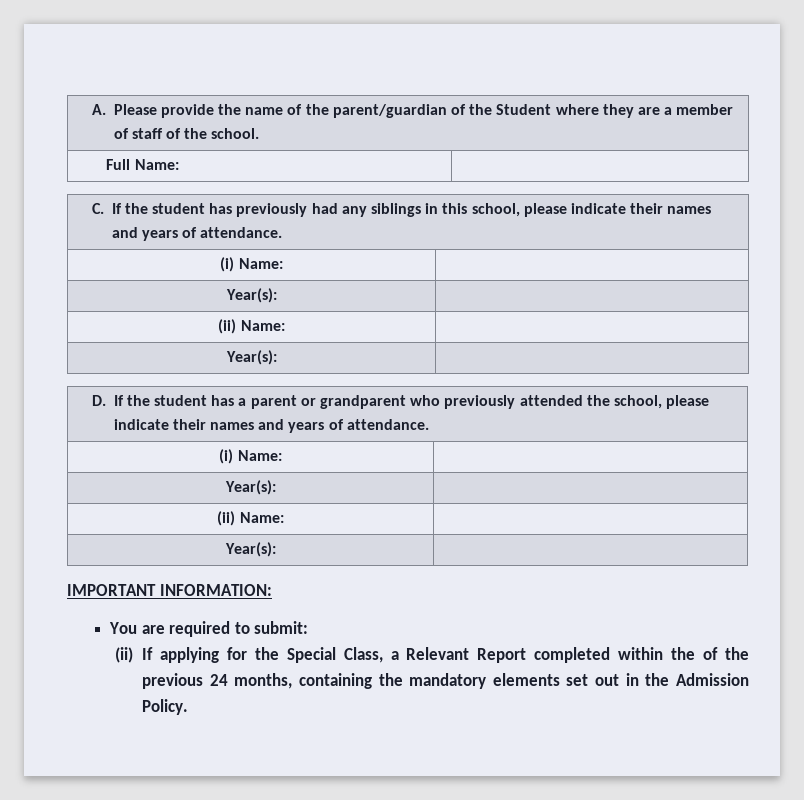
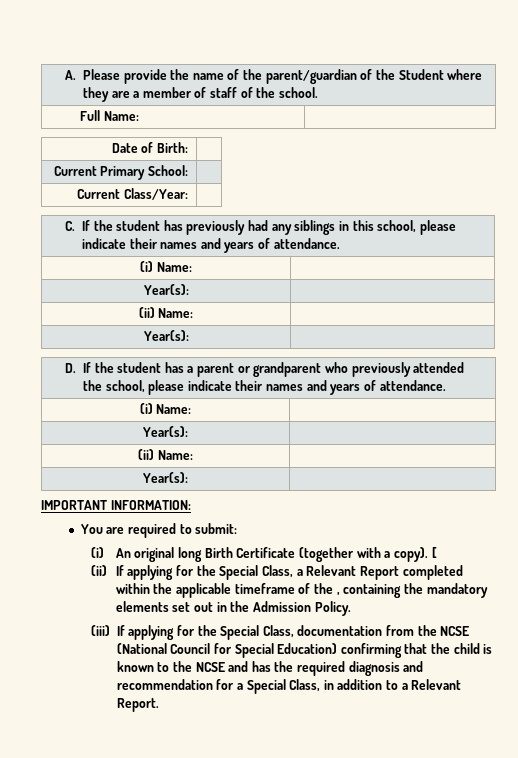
+ Date of Birth: |
+ Current Primary School: |
+ Current Class/Year: |
+ (i) An original long Birth Certificate (together with a copy). [
- (ii) If applying for the Special Class, a Relevant Report completed within the of the previous 24 months, containing the mandatory elements set out in the Admission Policy.
+ (ii) If applying for the Special Class, a Relevant Report completed within the applicable timeframe of the , containing the mandatory elements set out in the Admission Policy.
+ (iii) If applying for the Special Class, documentation from the NCSE (National Council for Special Education) confirming that the child is known to the NCSE and has the required diagnosis and recommendation for a Special Class, in addition to a Relevant Report.

